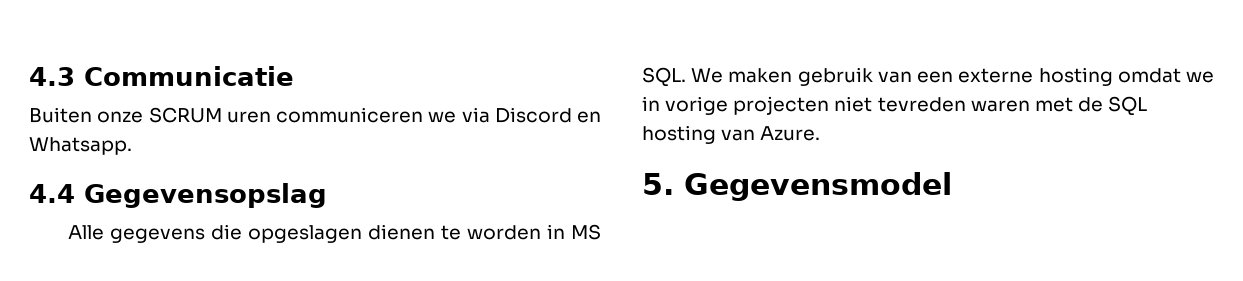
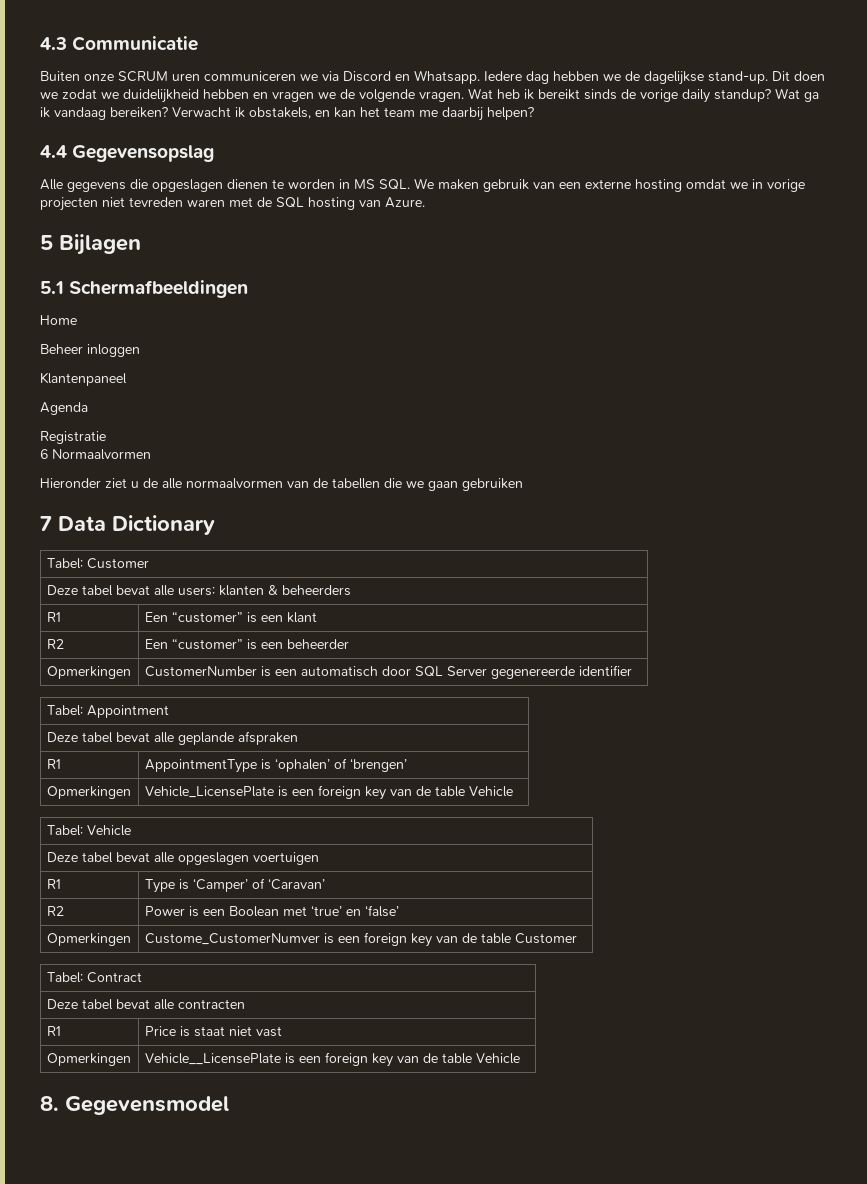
+ Iedere dag hebben we de dagelijkse stand-up. Dit doen we zodat we duidelijkheid hebben en vragen we de volgende vragen. Wat heb ik bereikt sinds de vorige daily standup? Wat ga ik vandaag bereiken? Verwacht ik obstakels, en kan het team me daarbij helpen?
- 5. Gegevensmodel
+ 5 Bijlagen
+ 5.1 Schermafbeeldingen
+ Home
+ Beheer inloggen
+ Klantenpaneel
+ Agenda
+ Registratie
+ 6 Normaalvormen
+ Hieronder ziet u de alle normaalvormen van de tabellen die we gaan gebruiken
+ 7 Data Dictionary
+ Tabel: Customer
+ Deze tabel bevat alle users: klanten & beheerders
+ R1 | Een “customer” is een klant
+ R2 | Een “customer” is een beheerder
+ Opmerkingen | CustomerNumber is een automatisch door SQL Server gegenereerde identifier
+ Tabel: Appointment
+ Deze tabel bevat alle geplande afspraken
+ R1 | AppointmentType is ‘ophalen’ of ‘brengen’
+ Opmerkingen | Vehicle_LicensePlate is een foreign key van de table Vehicle
+ Tabel: Vehicle
+ Deze tabel bevat alle opgeslagen voertuigen
+ R1 | Type is ‘Camper’ of ‘Caravan’
+ R2 | Power is een Boolean met ‘true’ en ‘false’
+ Opmerkingen | Custome_CustomerNumver is een foreign key van de table Customer
+ Tabel: Contract
+ Deze tabel bevat alle contracten
+ R1 | Price is staat niet vast
+ Opmerkingen | Vehicle__LicensePlate is een foreign key van de table Vehicle
+ 8. Gegevensmodel

